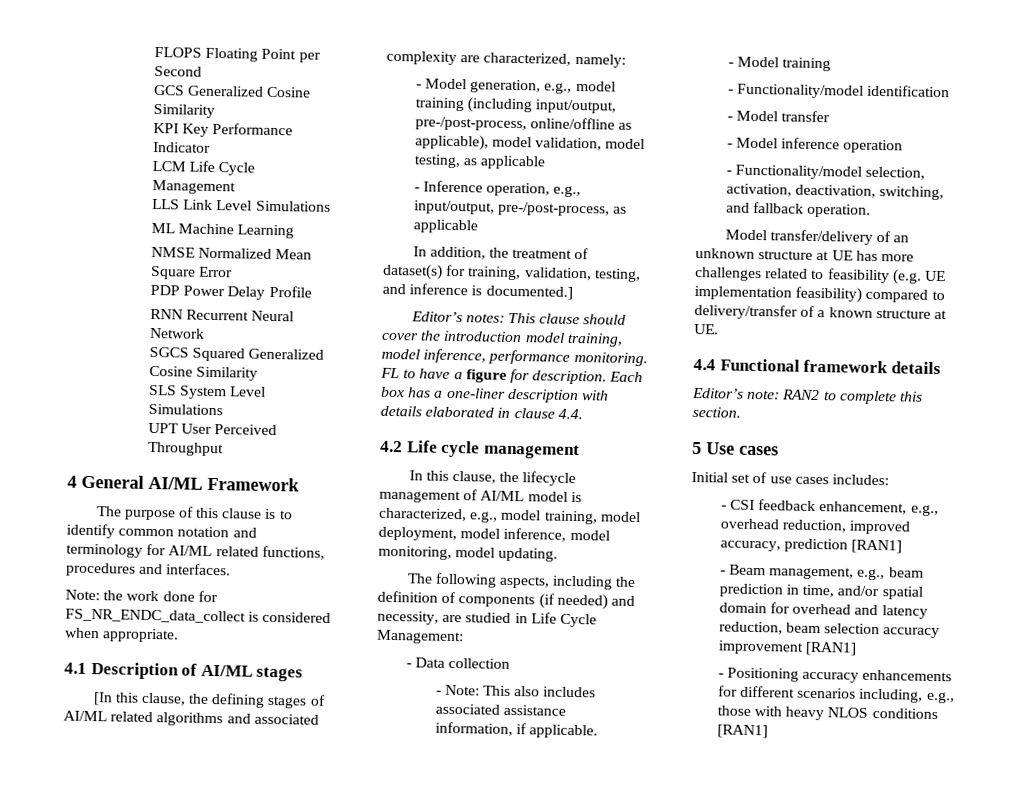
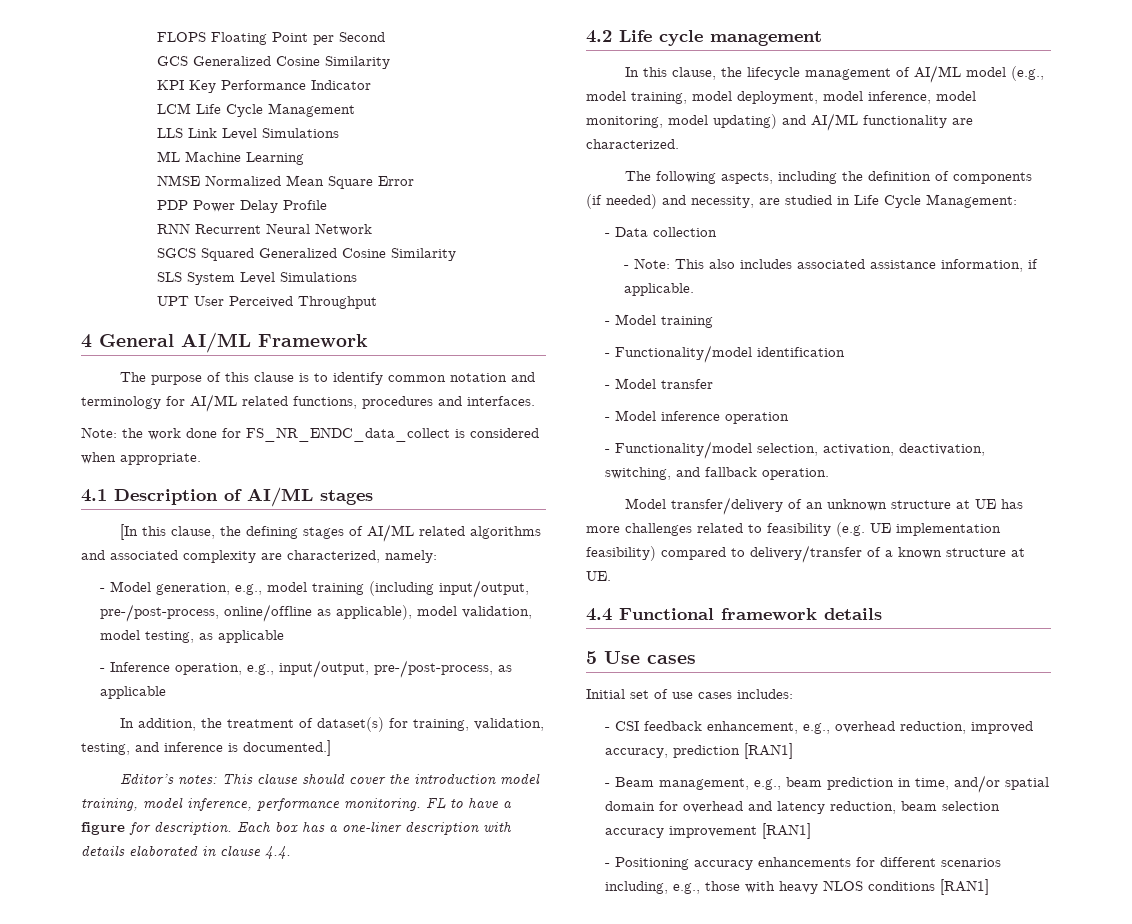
- In this clause, the lifecycle management of AI/ML model is characterized, e.g., model training, model deployment, model inference, model monitoring, model updating.
+ In this clause, the lifecycle management of AI/ML model (e.g., model training, model deployment, model inference, model monitoring, model updating) and AI/ML functionality are characterized.
- Editor’s note: RAN2 to complete this section.

